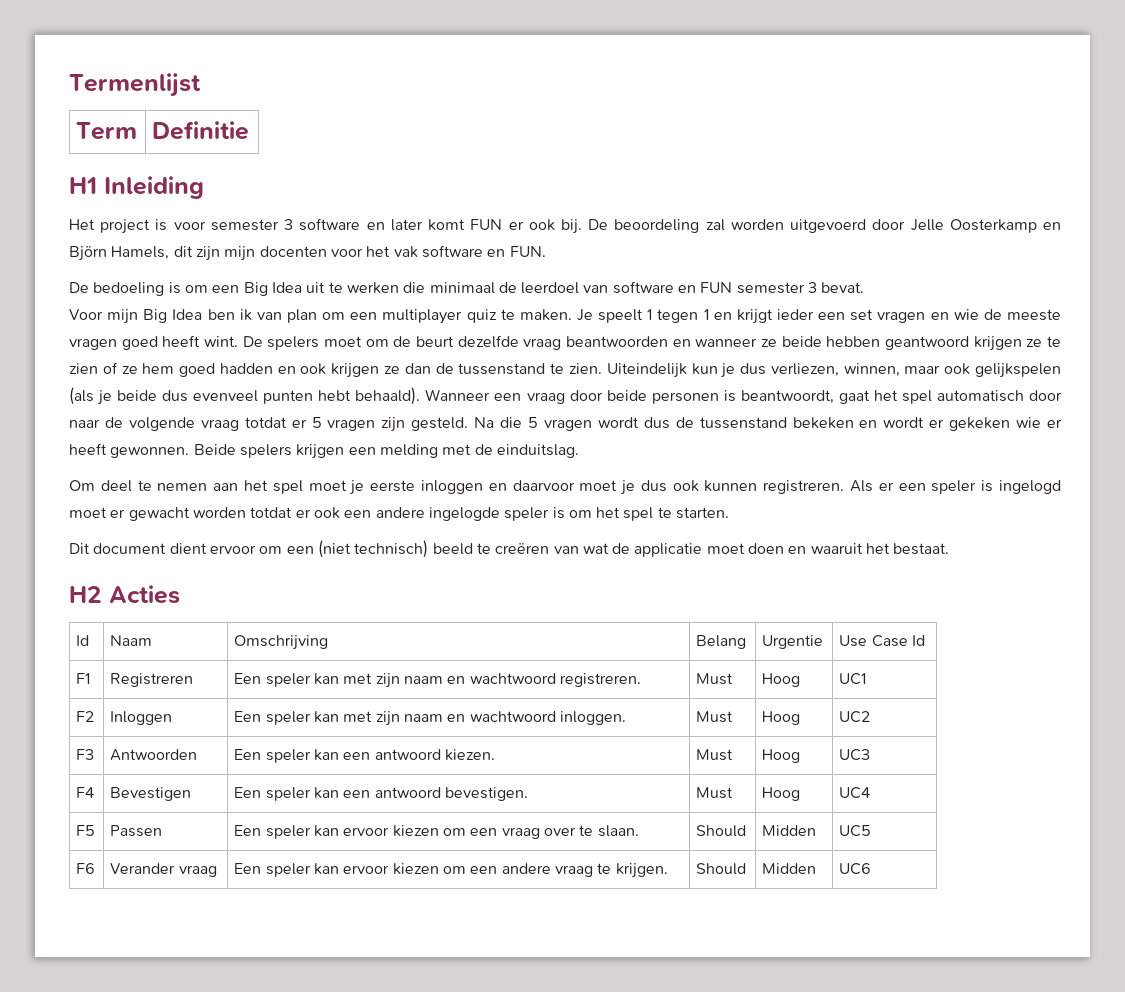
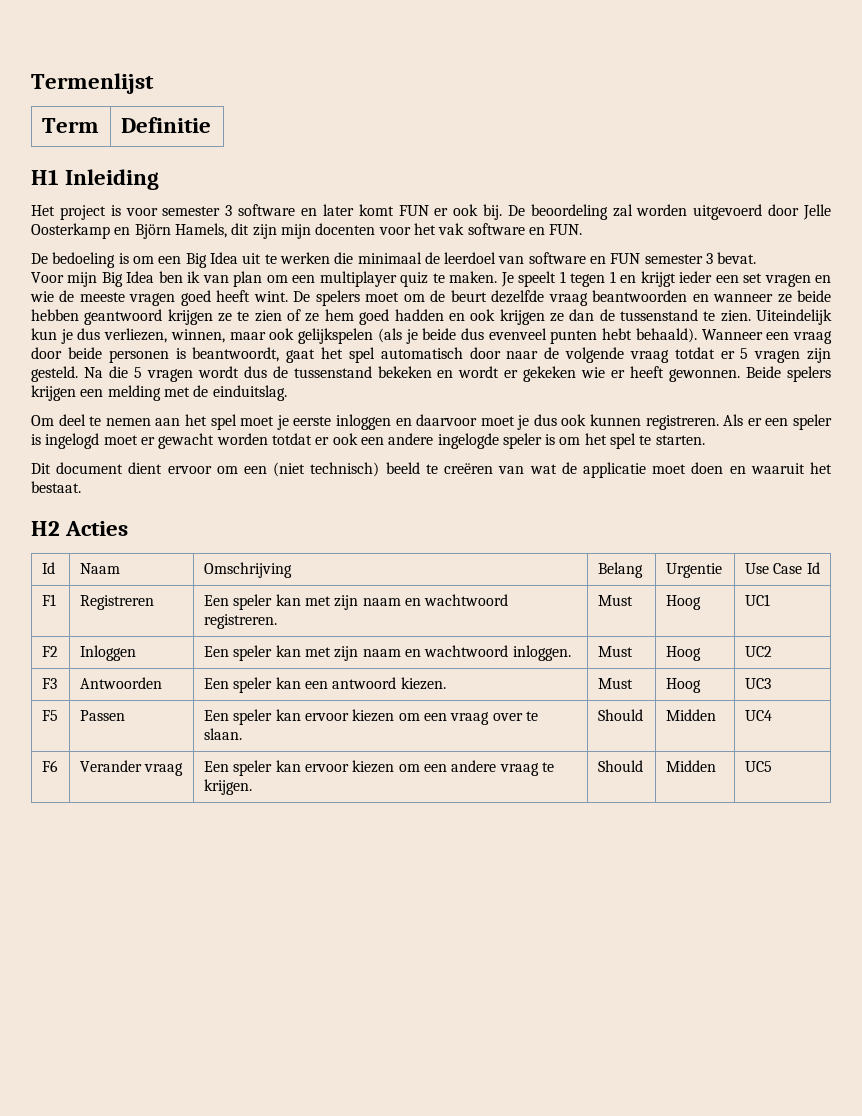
- F4 | Bevestigen | Een speler kan een antwoord bevestigen. | Must | Hoog | UC4
- F5 | Passen | Een speler kan ervoor kiezen om een vraag over te slaan. | Should | Midden | UC5
+ F5 | Passen | Een speler kan ervoor kiezen om een vraag over te slaan. | Should | Midden | UC4
- F6 | Verander vraag | Een speler kan ervoor kiezen om een andere vraag te krijgen. | Should | Midden | UC6
+ F6 | Verander vraag | Een speler kan ervoor kiezen om een andere vraag te krijgen. | Should | Midden | UC5

